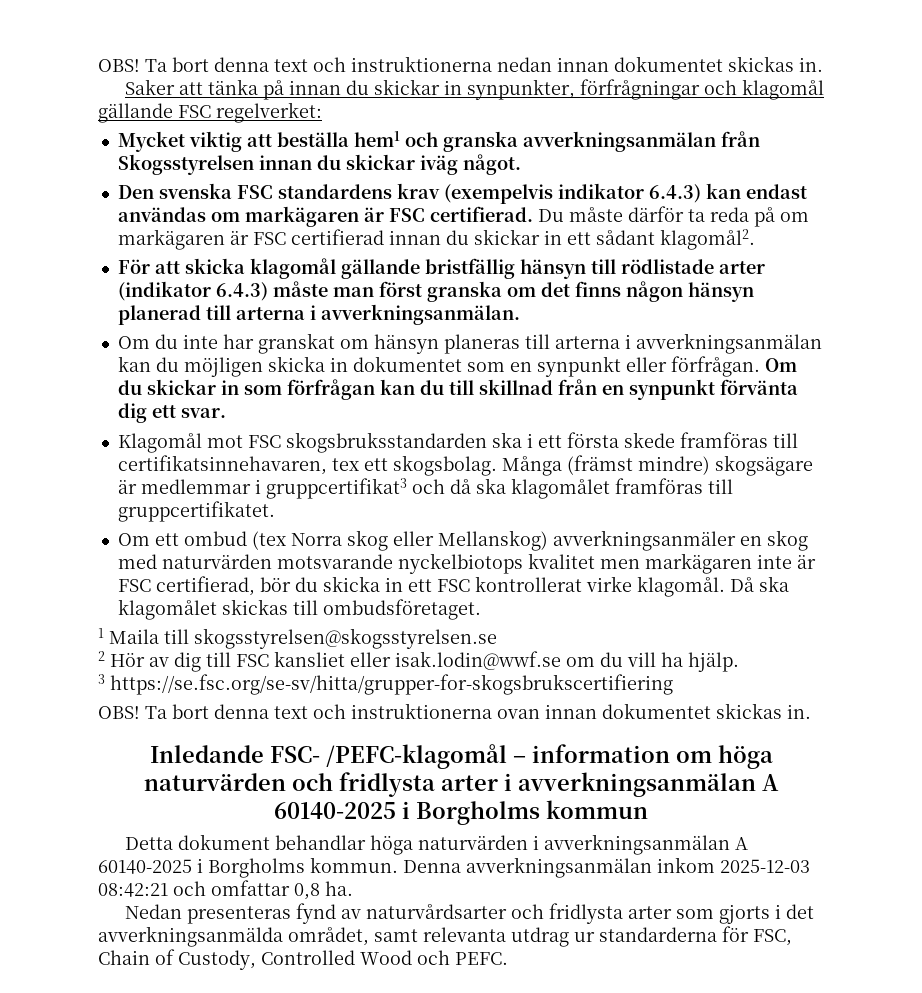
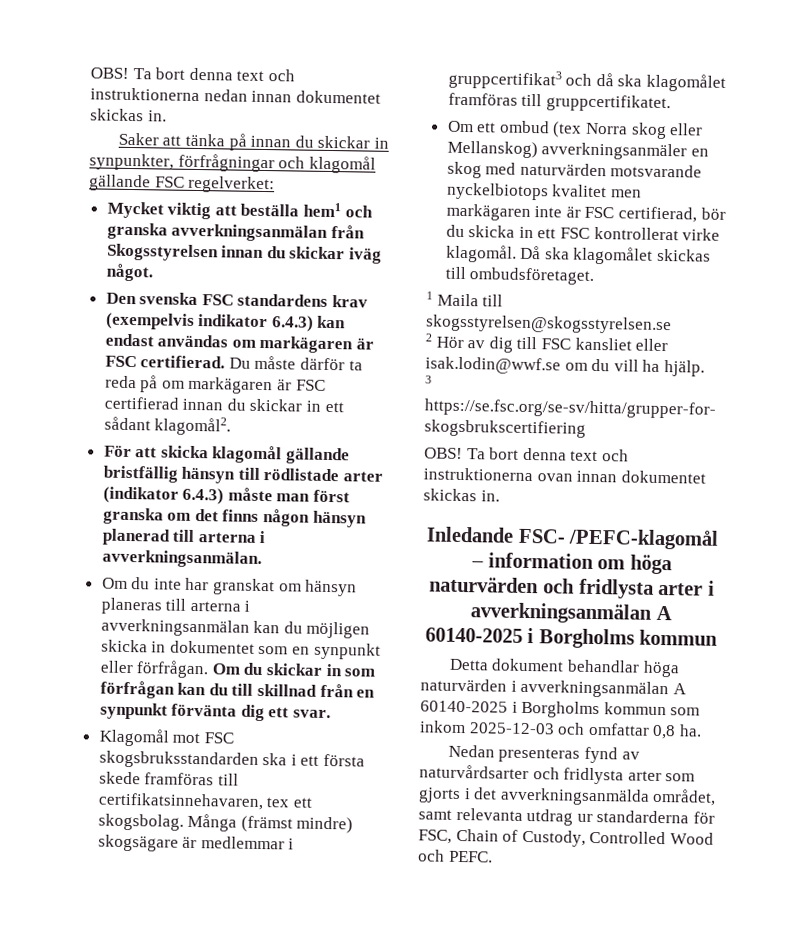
- Detta dokument behandlar höga naturvärden i avverkningsanmälan A 60140-2025 i Borgholms kommun. Denna avverkningsanmälan inkom 2025-12-03 08:42:21 och omfattar 0,8 ha.
+ Detta dokument behandlar höga naturvärden i avverkningsanmälan A 60140-2025 i Borgholms kommun som inkom 2025-12-03 och omfattar 0,8 ha.

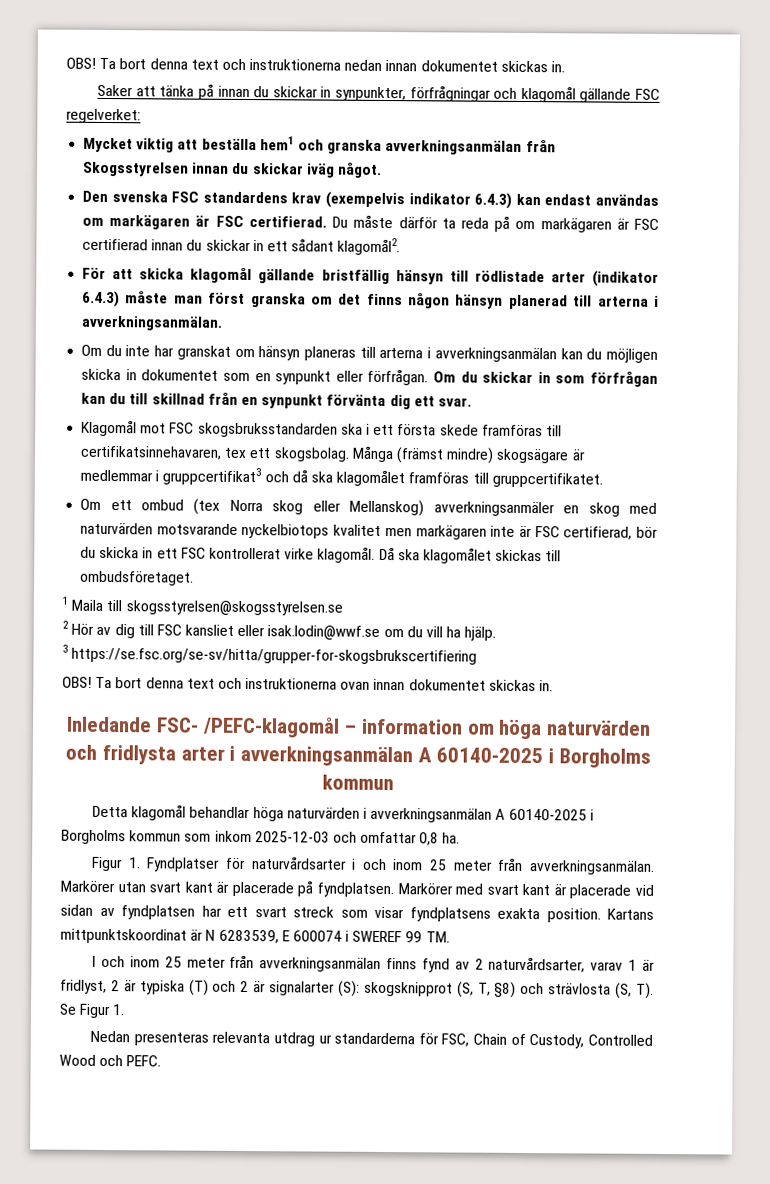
- Detta dokument behandlar höga naturvärden i avverkningsanmälan A 60140-2025 i Borgholms kommun som inkom 2025-12-03 och omfattar 0,8 ha.
+ Detta klagomål behandlar höga naturvärden i avverkningsanmälan A 60140-2025 i Borgholms kommun som inkom 2025-12-03 och omfattar 0,8 ha.
- Nedan presenteras fynd av naturvårdsarter och fridlysta arter som gjorts i det avverkningsanmälda området, samt relevanta utdrag ur standarderna för FSC, Chain of Custody, Controlled Wood och PEFC.
+ Figur 1. Fyndplatser för naturvårdsarter i och inom 25 meter från avverkningsanmälan. Markörer utan svart kant är placerade på fyndplatsen. Markörer med svart kant är placerade vid sidan av fyndplatsen har ett svart streck som visar fyndplatsens exakta position. Kartans mittpunktskoordinat är N 6283539, E 600074 i SWEREF 99 TM.
+ I och inom 25 meter från avverkningsanmälan finns fynd av 2 naturvårdsarter, varav 1 är fridlyst, 2 är typiska (T) och 2 är signalarter (S): skogsknipprot (S, T, §8) och strävlosta (S, T). Se Figur 1.
+ Nedan presenteras relevanta utdrag ur standarderna för FSC, Chain of Custody, Controlled Wood och PEFC.

